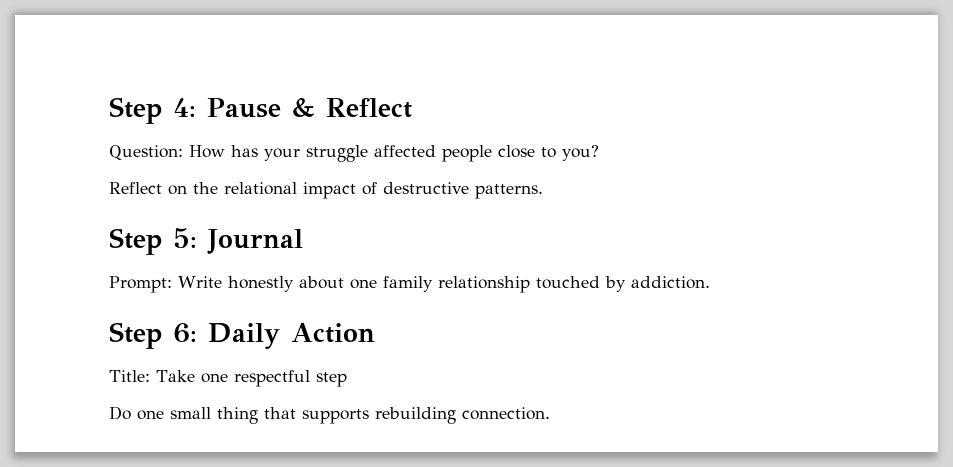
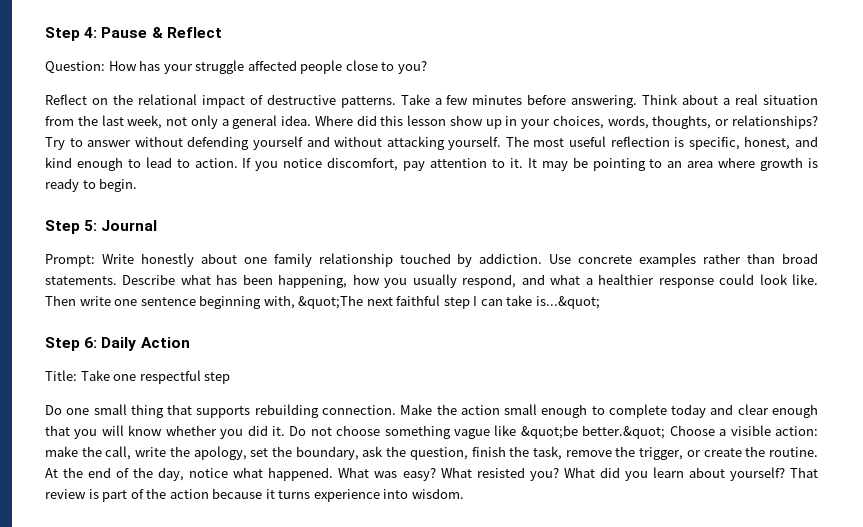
+ Take a few minutes before answering. Think about a real situation from the last week, not only a general idea. Where did this lesson show up in your choices, words, thoughts, or relationships? Try to answer without defending yourself and without attacking yourself. The most useful reflection is specific, honest, and kind enough to lead to action. If you notice discomfort, pay attention to it. It may be pointing to an area where growth is ready to begin.
+ Use concrete examples rather than broad statements. Describe what has been happening, how you usually respond, and what a healthier response could look like. Then write one sentence beginning with, &quot;The next faithful step I can take is...&quot;
+ Make the action small enough to complete today and clear enough that you will know whether you did it. Do not choose something vague like &quot;be better.&quot; Choose a visible action: make the call, write the apology, set the boundary, ask the question, finish the task, remove the trigger, or create the routine. At the end of the day, notice what happened. What was easy? What resisted you? What did you learn about yourself? That review is part of the action because it turns experience into wisdom.

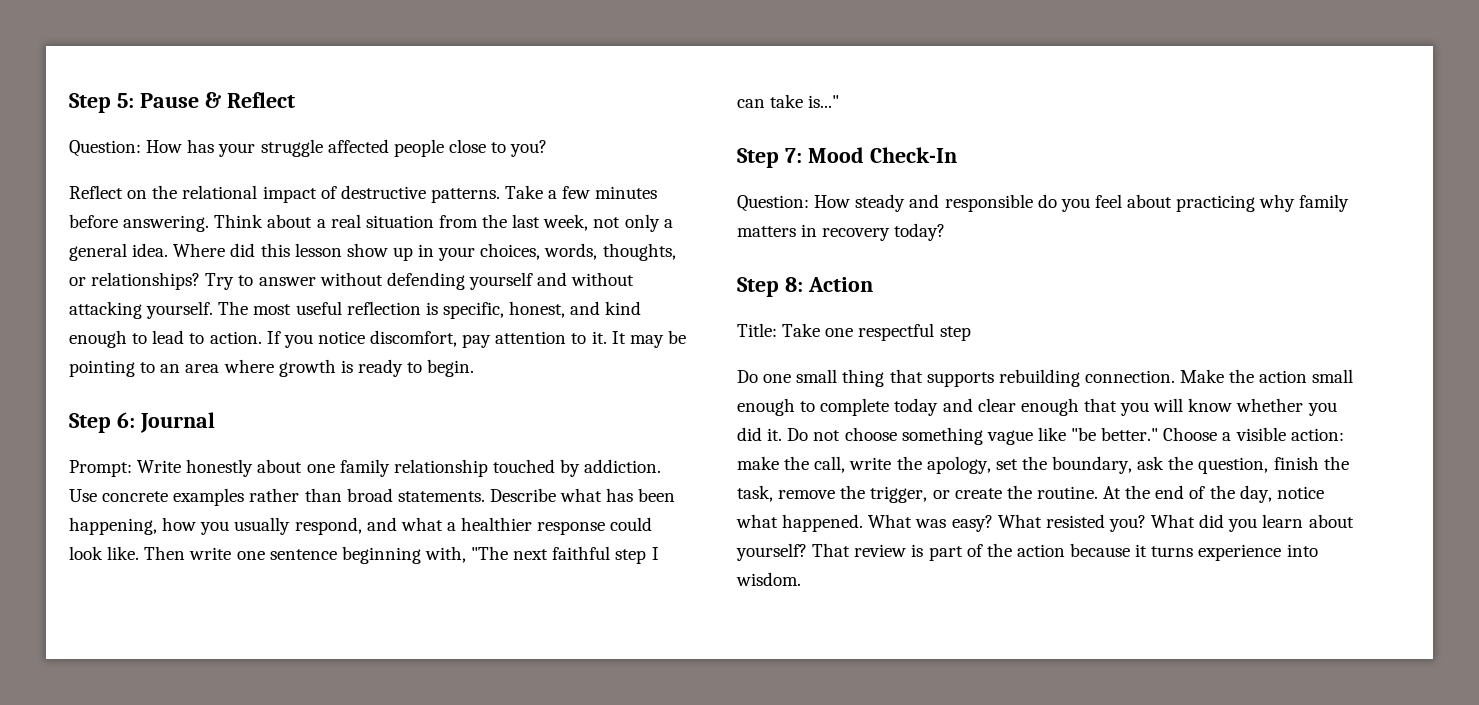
- Step 4: Pause & Reflect
+ Step 5: Pause & Reflect
- Step 5: Journal
+ Step 6: Journal
- Then write one sentence beginning with, &quot;The next faithful step I can take is...&quot;
- Step 6: Daily Action
+ Then write one sentence beginning with, "The next faithful step I can take is..."
+ Step 7: Mood Check-In
+ Question: How steady and responsible do you feel about practicing why family matters in recovery today?
+ Step 8: Action
- Do not choose something vague like &quot;be better.&quot; Choose a visible action: make the call, write the apology, set the boundary, ask the question, finish the task, remove the trigger, or create the routine.
+ Do not choose something vague like "be better." Choose a visible action: make the call, write the apology, set the boundary, ask the question, finish the task, remove the trigger, or create the routine.

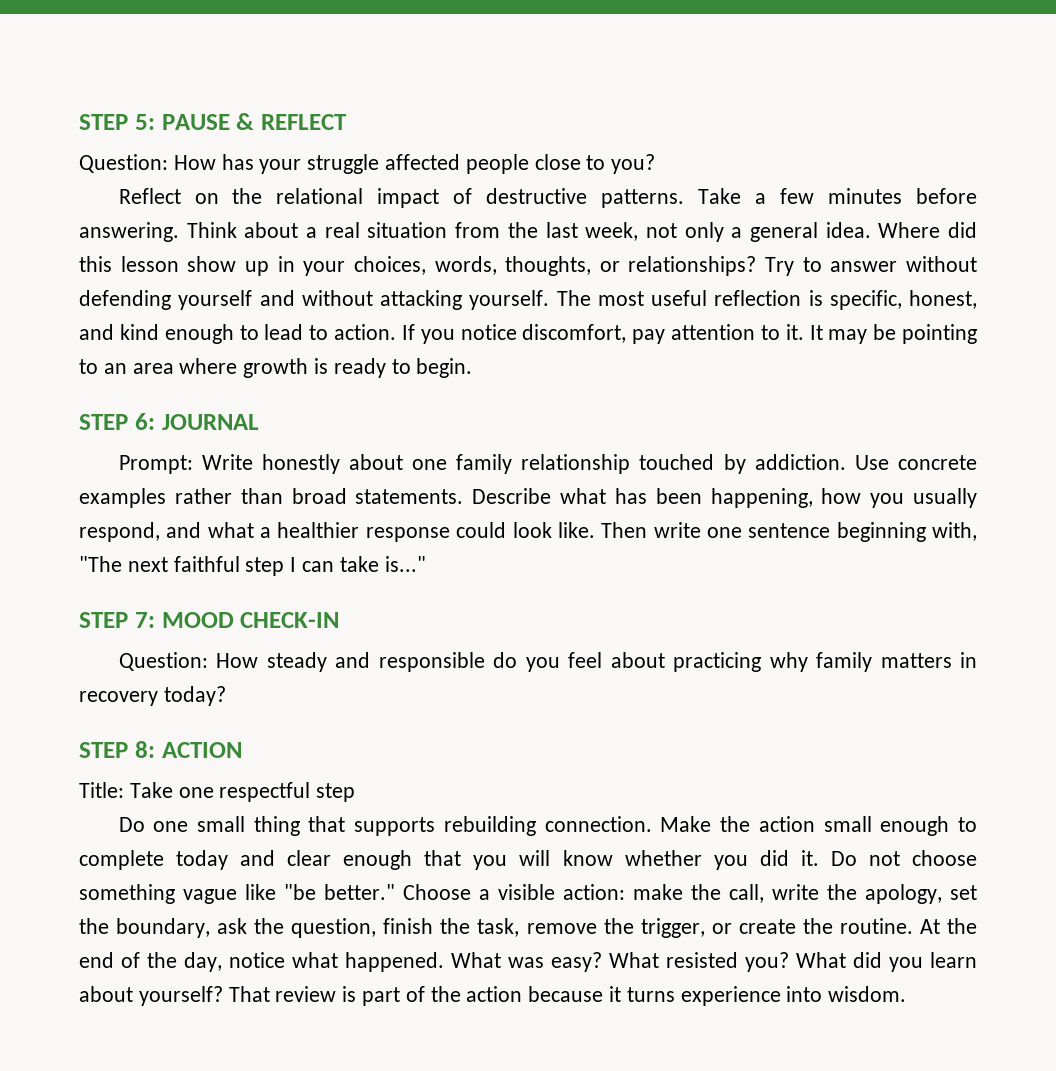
- Step 5: Pause & Reflect
+ STEP 5: PAUSE & REFLECT
- Step 6: Journal
+ STEP 6: JOURNAL
- Step 7: Mood Check-In
+ STEP 7: MOOD CHECK-IN
- Step 8: Action
+ STEP 8: ACTION

